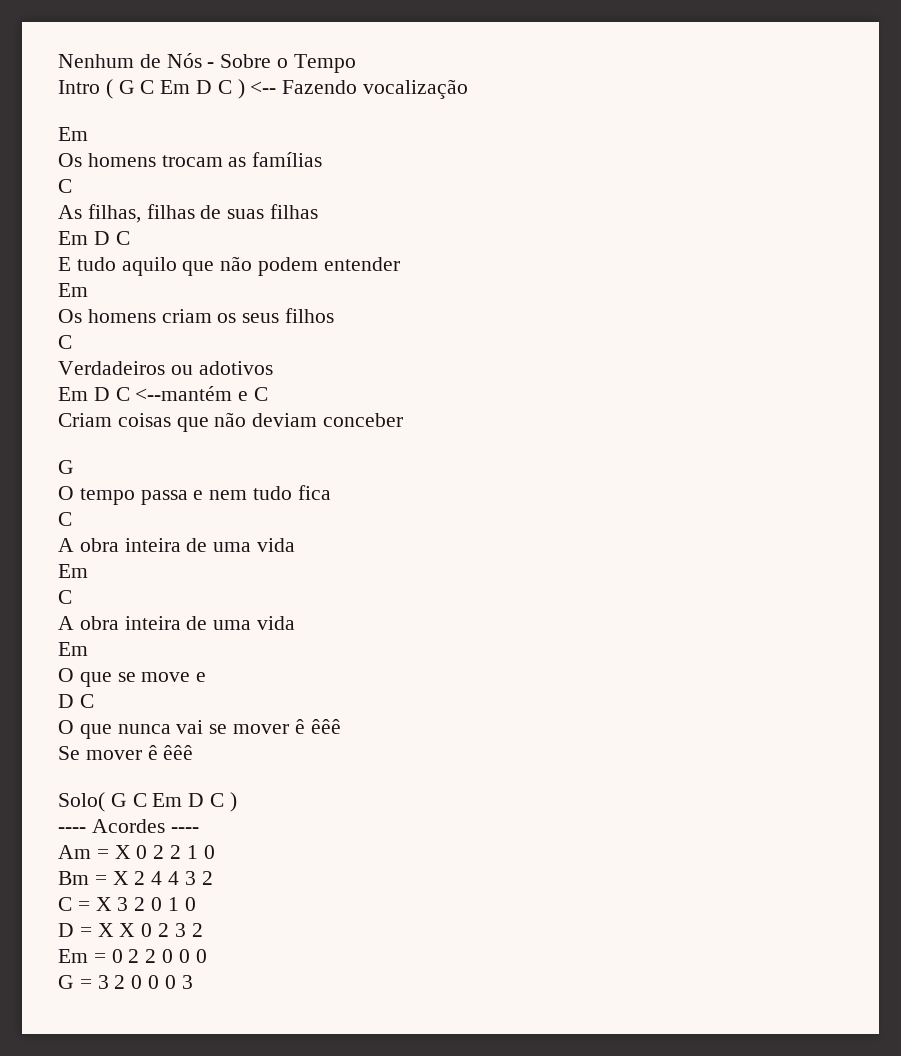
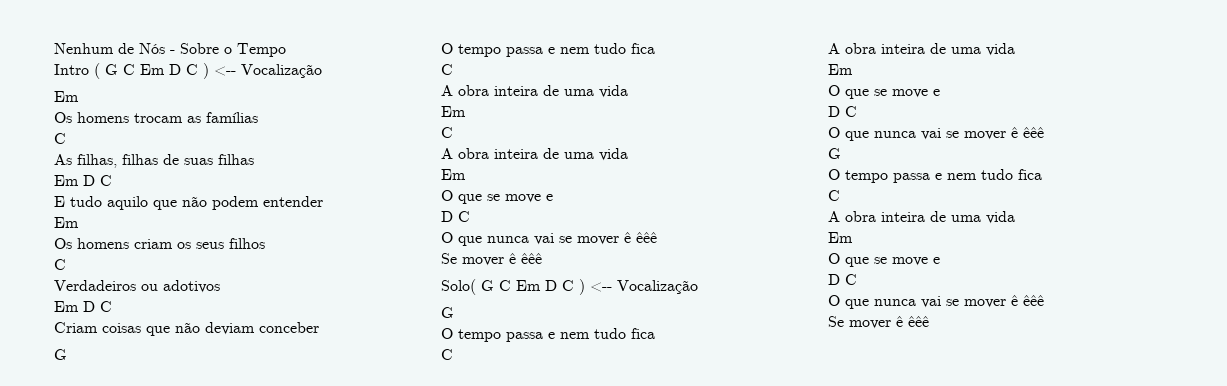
- Intro ( G C Em D C ) <-- Fazendo vocalização
+ Intro ( G C Em D C ) <-- Vocalização
  Verdadeiros ou adotivos
- Em D C <--mantém e C
+ Em D C
- Solo( G C Em D C )
- ---- Acordes ----
- Am = X 0 2 2 1 0
- Bm = X 2 4 4 3 2
- C = X 3 2 0 1 0
- D = X X 0 2 3 2
- Em = 0 2 2 0 0 0
- G = 3 2 0 0 0 3
+ Solo( G C Em D C ) <-- Vocalização
+ G
+ O tempo passa e nem tudo fica
+ C
+ A obra inteira de uma vida
+ Em
+ O que se move e
+ D C
+ O que nunca vai se mover ê êêê
+ G
+ O tempo passa e nem tudo fica
+ C
+ A obra inteira de uma vida
+ Em
+ O que se move e
+ D C
+ O que nunca vai se mover ê êêê
+ Se mover ê êêê

